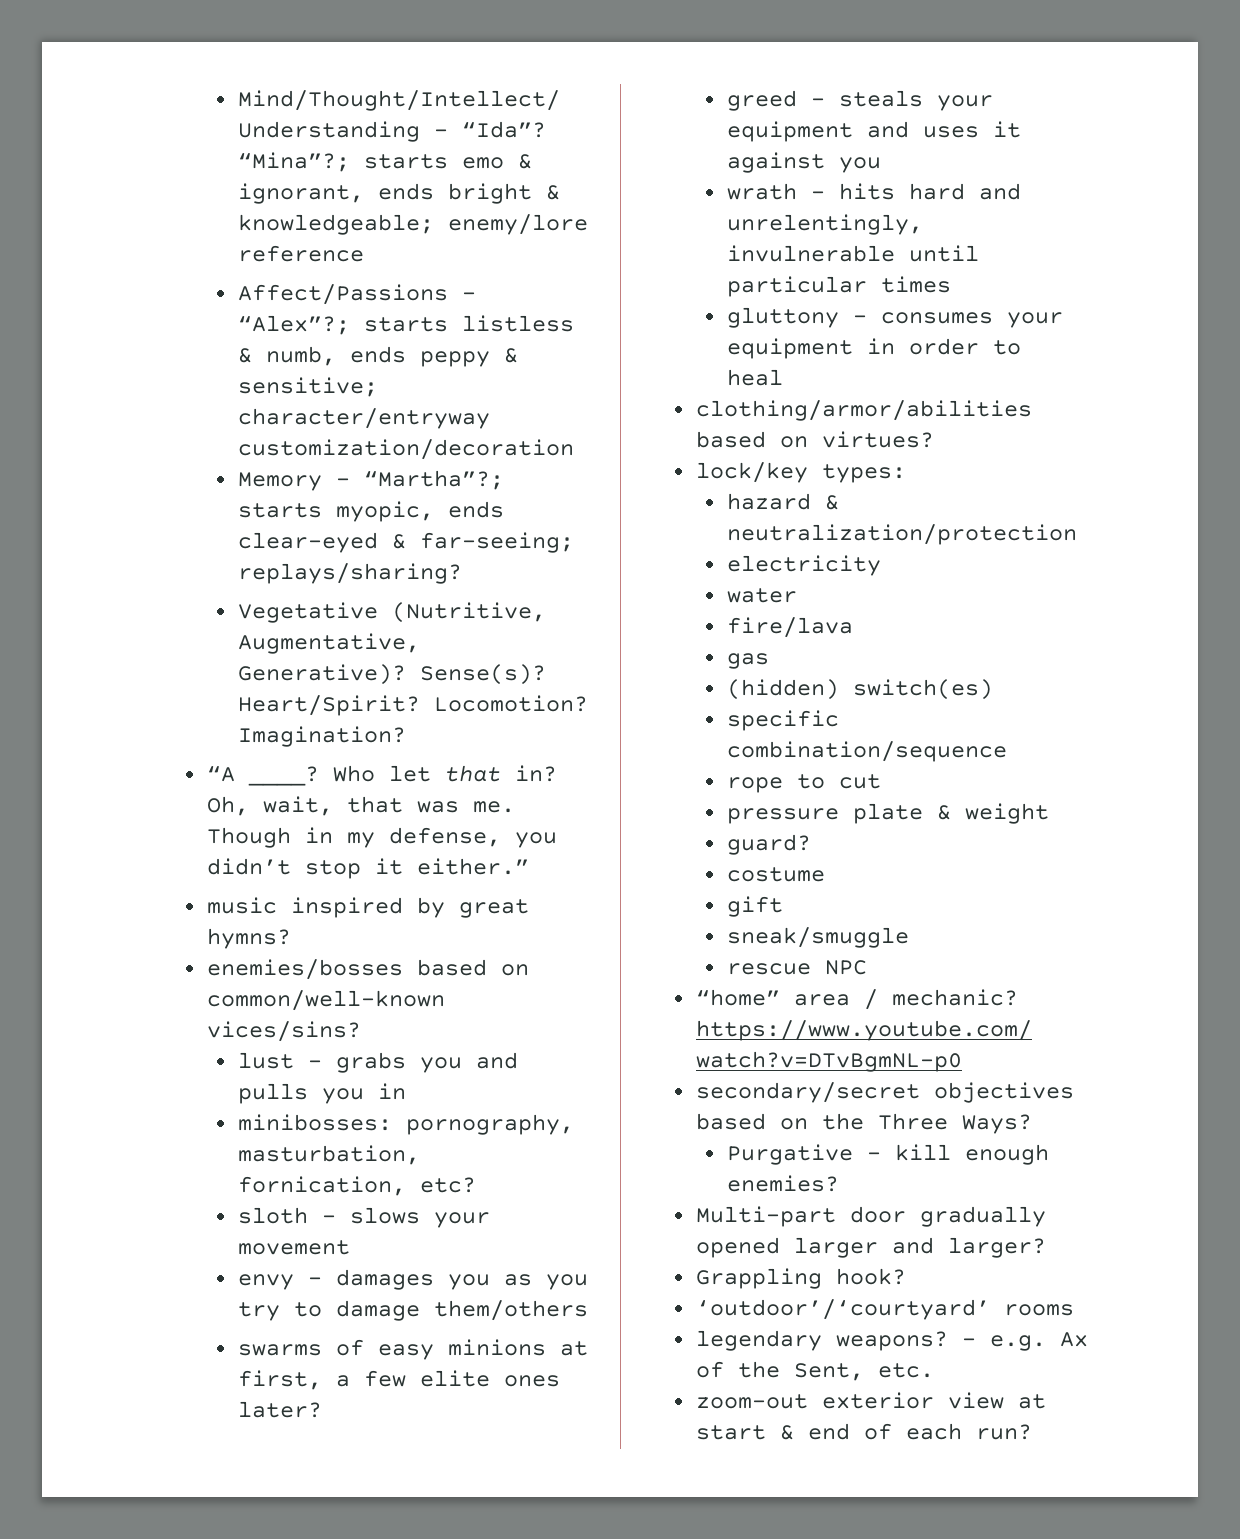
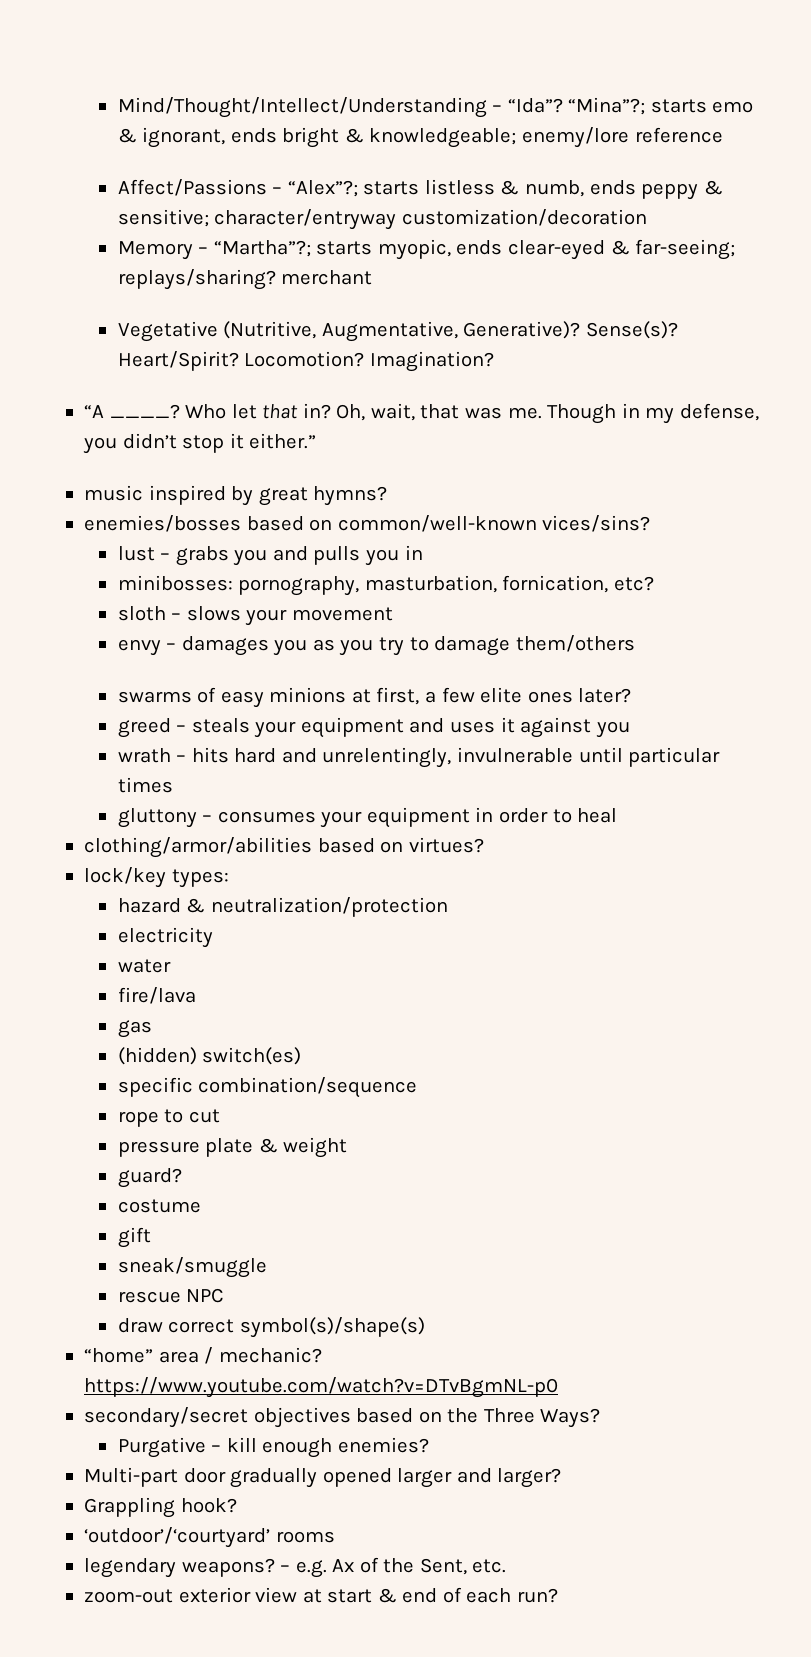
- Memory – “Martha”?; starts myopic, ends clear-eyed & far-seeing; replays/sharing?
+ Memory – “Martha”?; starts myopic, ends clear-eyed & far-seeing; replays/sharing? merchant
+ draw correct symbol(s)/shape(s)

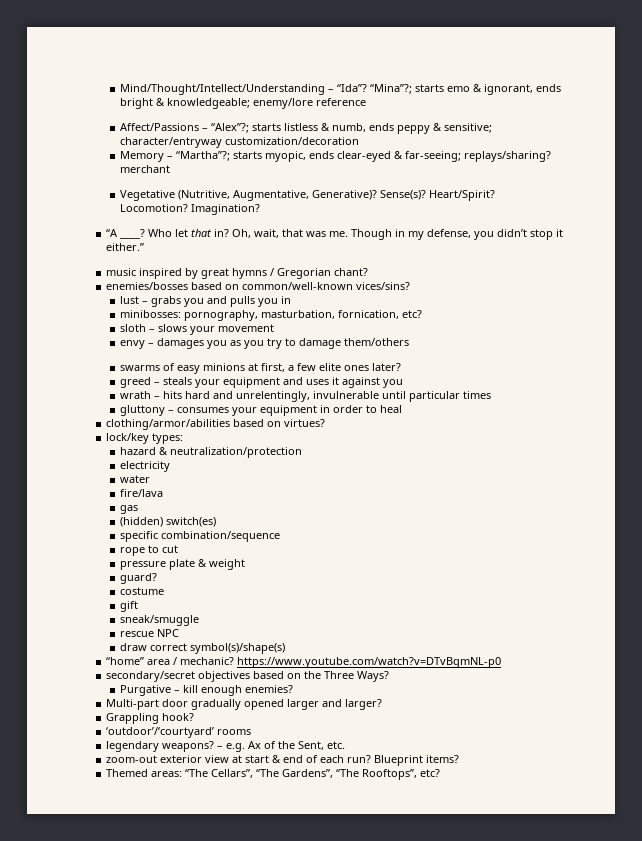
- music inspired by great hymns?
+ music inspired by great hymns / Gregorian chant?
+ Blueprint items?
+ Themed areas: “The Cellars”, “The Gardens”, “The Rooftops”, etc?

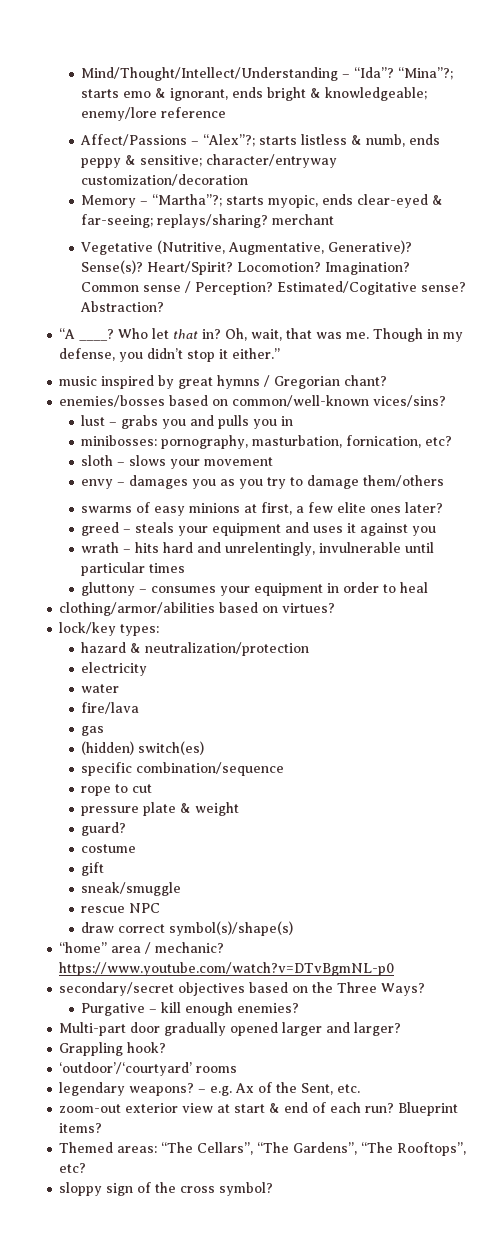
+ Common sense / Perception? Estimated/Cogitative sense? Abstraction?
+ sloppy sign of the cross symbol?

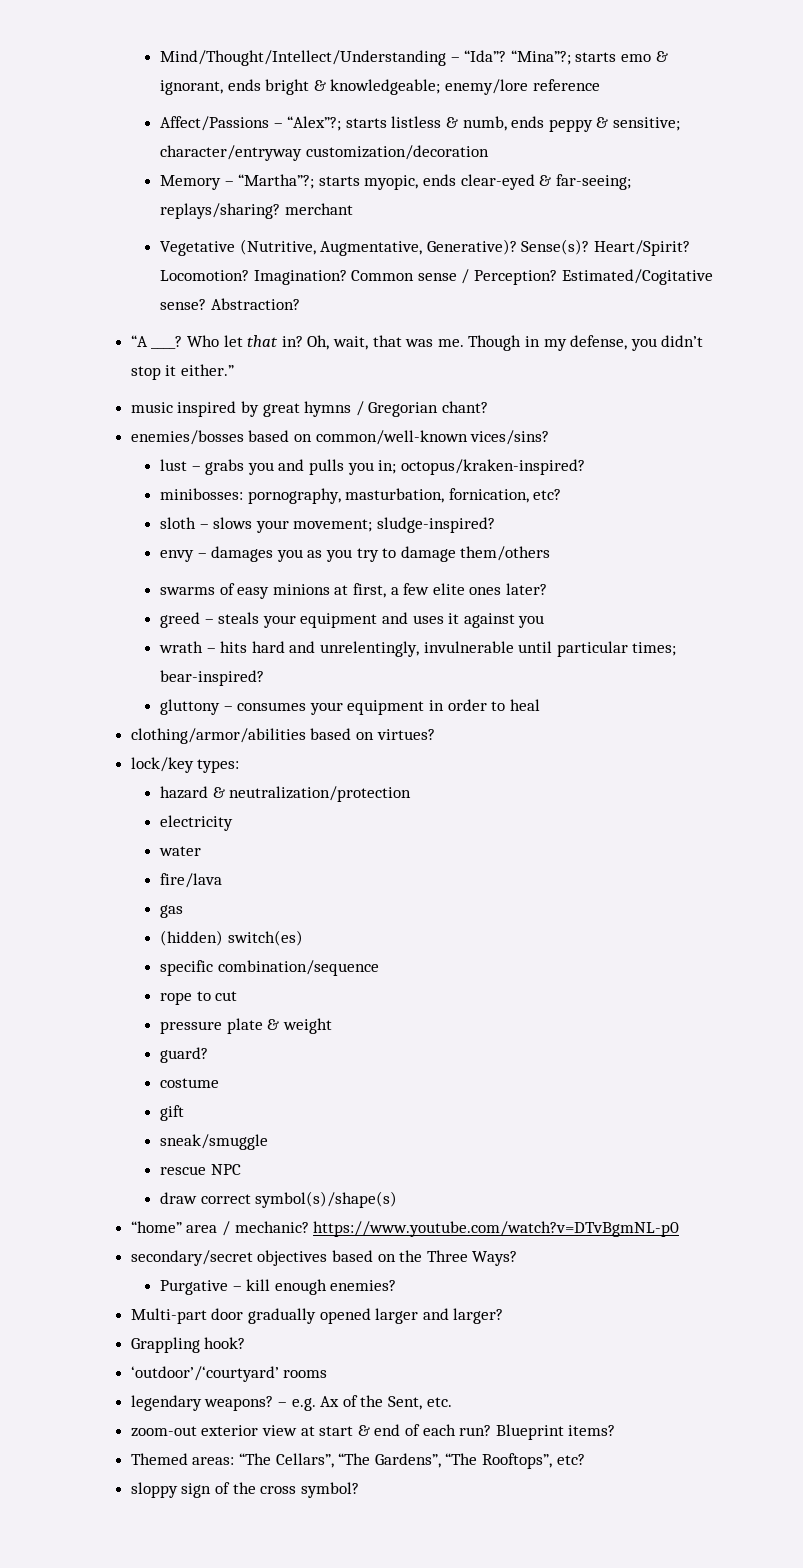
- lust – grabs you and pulls you in
+ lust – grabs you and pulls you in; octopus/kraken-inspired?
- sloth – slows your movement
+ sloth – slows your movement; sludge-inspired?
- wrath – hits hard and unrelentingly, invulnerable until particular times
+ wrath – hits hard and unrelentingly, invulnerable until particular times; bear-inspired?

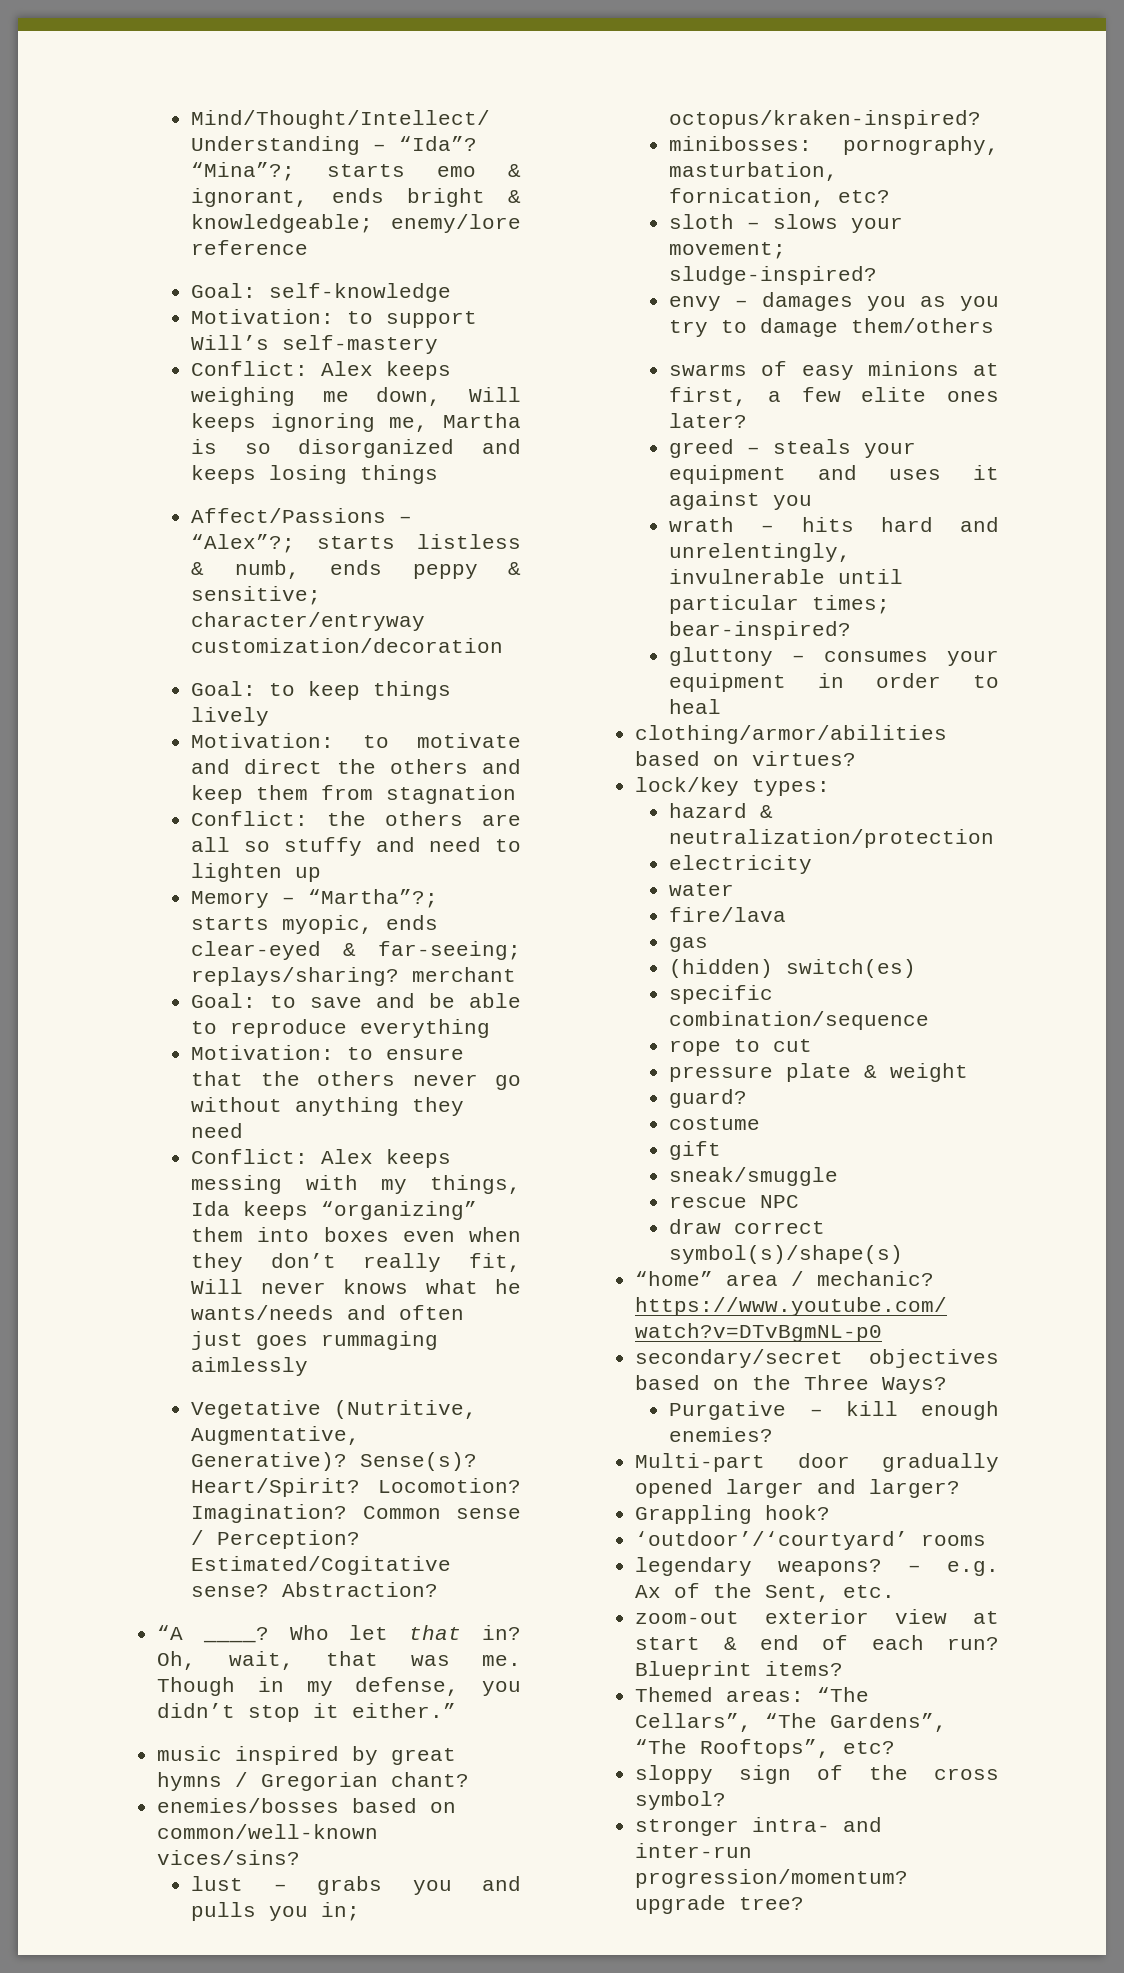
+ Goal: self-knowledge
+ Motivation: to support Will’s self-mastery
+ Conflict: Alex keeps weighing me down, Will keeps ignoring me, Martha is so disorganized and keeps losing things
+ Goal: to keep things lively
+ Motivation: to motivate and direct the others and keep them from stagnation
+ Conflict: the others are all so stuffy and need to lighten up
+ Goal: to save and be able to reproduce everything
+ Motivation: to ensure that the others never go without anything they need
+ Conflict: Alex keeps messing with my things, Ida keeps “organizing” them into boxes even when they don’t really fit, Will never knows what he wants/needs and often just goes rummaging aimlessly
+ stronger intra- and inter-run progression/momentum? upgrade tree?

